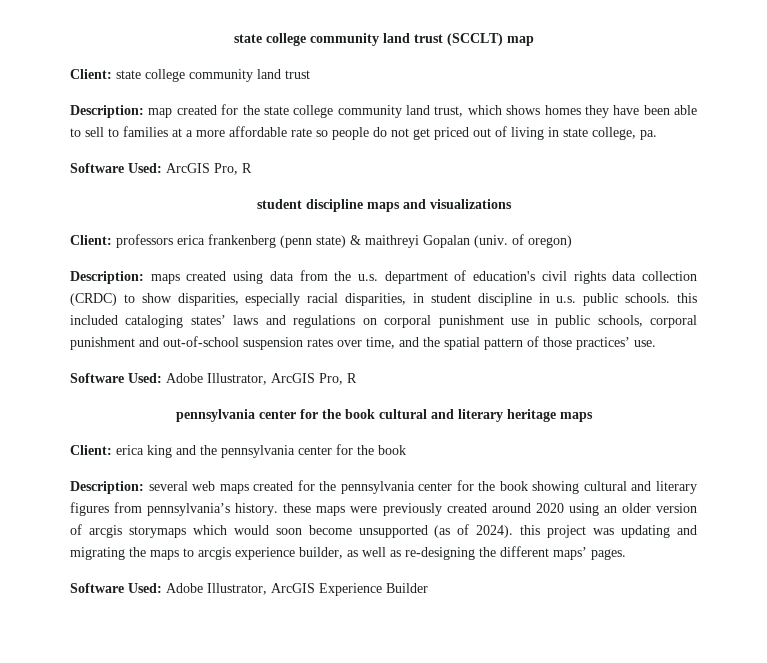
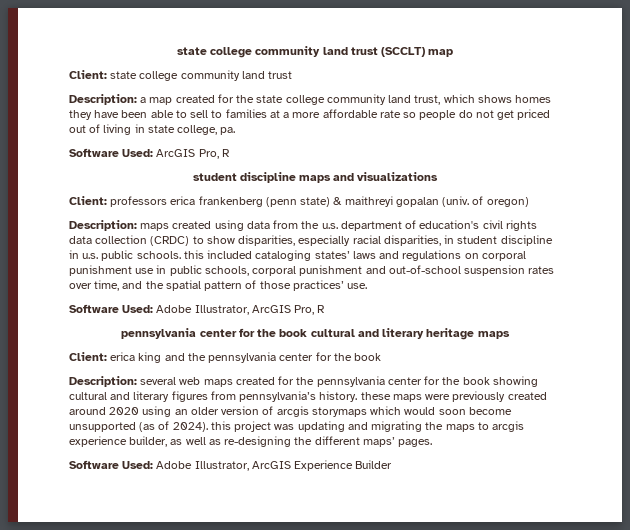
- Description: map created for the state college community land trust, which shows homes they have been able to sell to families at a more affordable rate so people do not get priced out of living in state college, pa.
+ Description: a map created for the state college community land trust, which shows homes they have been able to sell to families at a more affordable rate so people do not get priced out of living in state college, pa.
- Client: professors erica frankenberg (penn state) & maithreyi Gopalan (univ. of oregon)
+ Client: professors erica frankenberg (penn state) & maithreyi gopalan (univ. of oregon)

